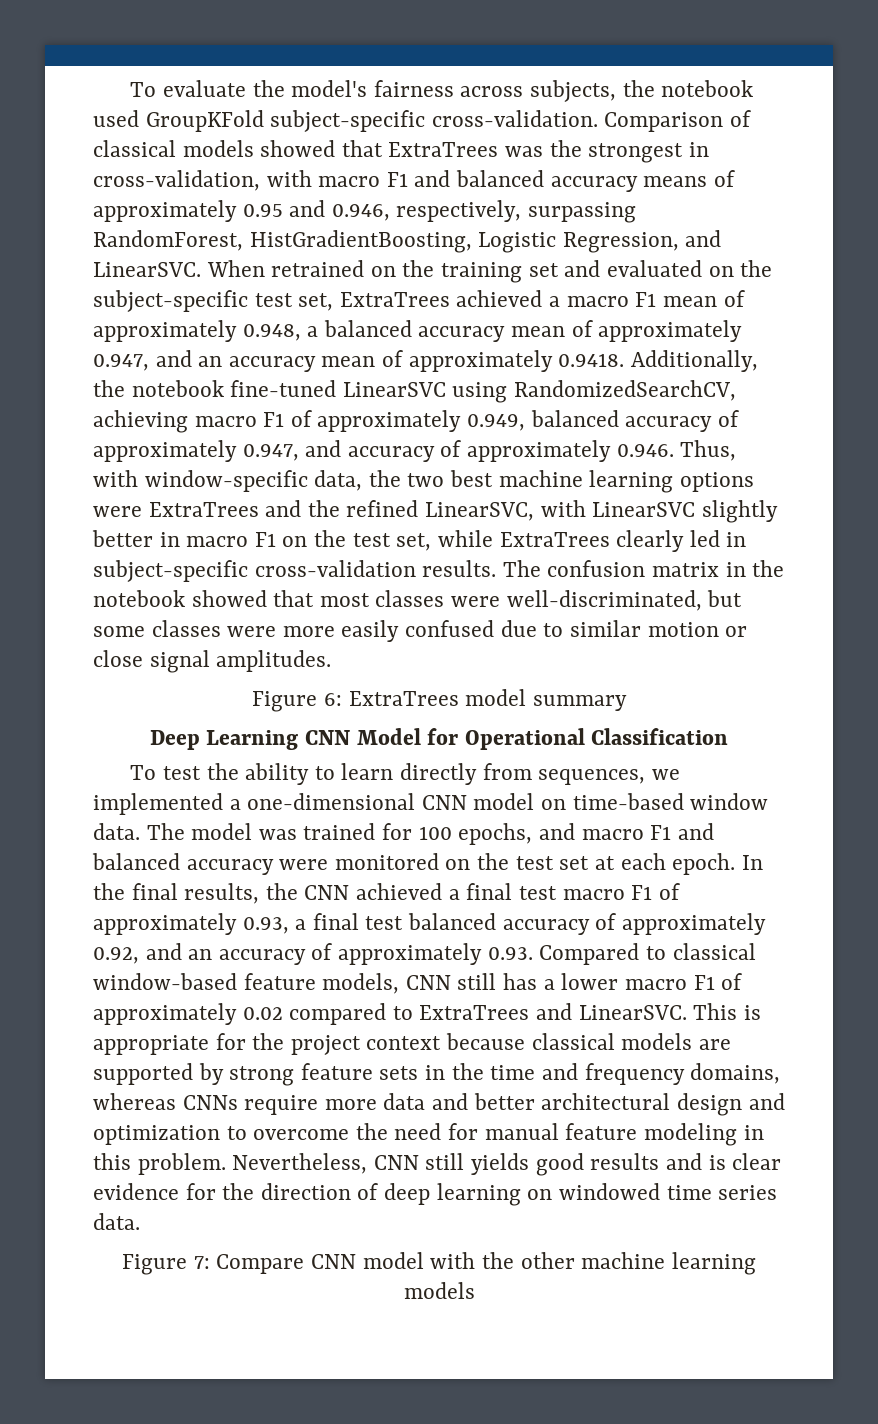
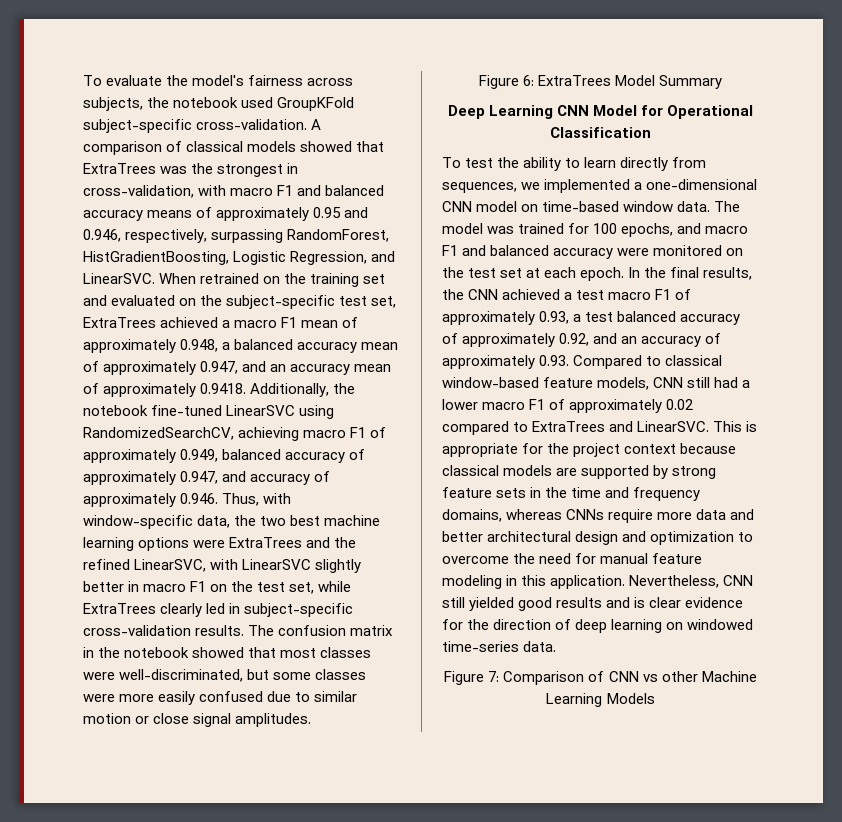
- Comparison of classical models showed that ExtraTrees was the strongest in cross-validation, with macro F1 and balanced accuracy means of approximately 0.95 and 0.946, respectively, surpassing RandomForest, HistGradientBoosting, Logistic Regression, and LinearSVC.
+ A comparison of classical models showed that ExtraTrees was the strongest in cross-validation, with macro F1 and balanced accuracy means of approximately 0.95 and 0.946, respectively, surpassing RandomForest, HistGradientBoosting, Logistic Regression, and LinearSVC.
- Figure 6: ExtraTrees model summary
+ Figure 6: ExtraTrees Model Summary
- In the final results, the CNN achieved a final test macro F1 of approximately 0.93, a final test balanced accuracy of approximately 0.92, and an accuracy of approximately 0.93. Compared to classical window-based feature models, CNN still has a lower macro F1 of approximately 0.02 compared to ExtraTrees and LinearSVC.
+ In the final results, the CNN achieved a test macro F1 of approximately 0.93, a test balanced accuracy of approximately 0.92, and an accuracy of approximately 0.93. Compared to classical window-based feature models, CNN still had a lower macro F1 of approximately 0.02 compared to ExtraTrees and LinearSVC.
- This is appropriate for the project context because classical models are supported by strong feature sets in the time and frequency domains, whereas CNNs require more data and better architectural design and optimization to overcome the need for manual feature modeling in this problem.
+ This is appropriate for the project context because classical models are supported by strong feature sets in the time and frequency domains, whereas CNNs require more data and better architectural design and optimization to overcome the need for manual feature modeling in this application.
- Nevertheless, CNN still yields good results and is clear evidence for the direction of deep learning on windowed time series data.
+ Nevertheless, CNN still yielded good results and is clear evidence for the direction of deep learning on windowed time-series data.
- Figure 7: Compare CNN model with the other machine learning models
+ Figure 7: Comparison of CNN vs other Machine Learning Models

